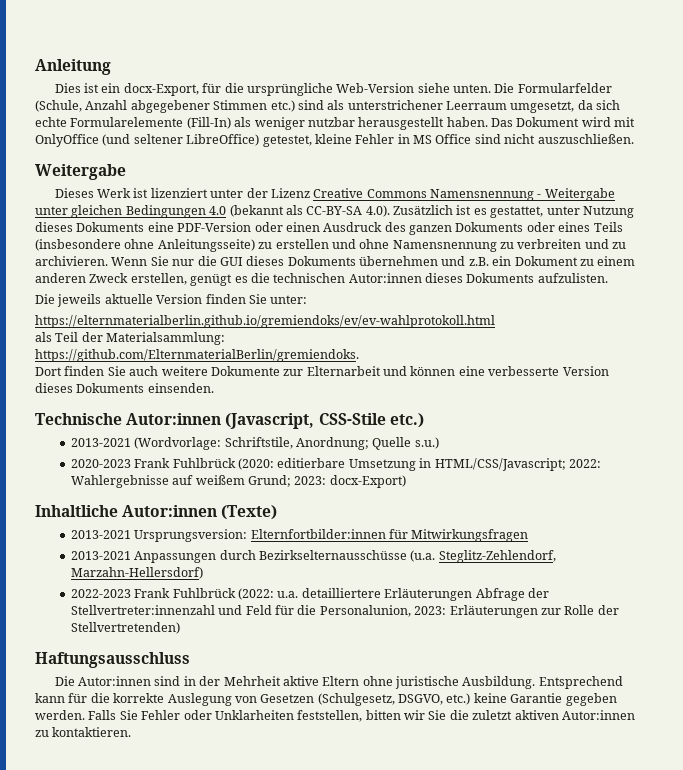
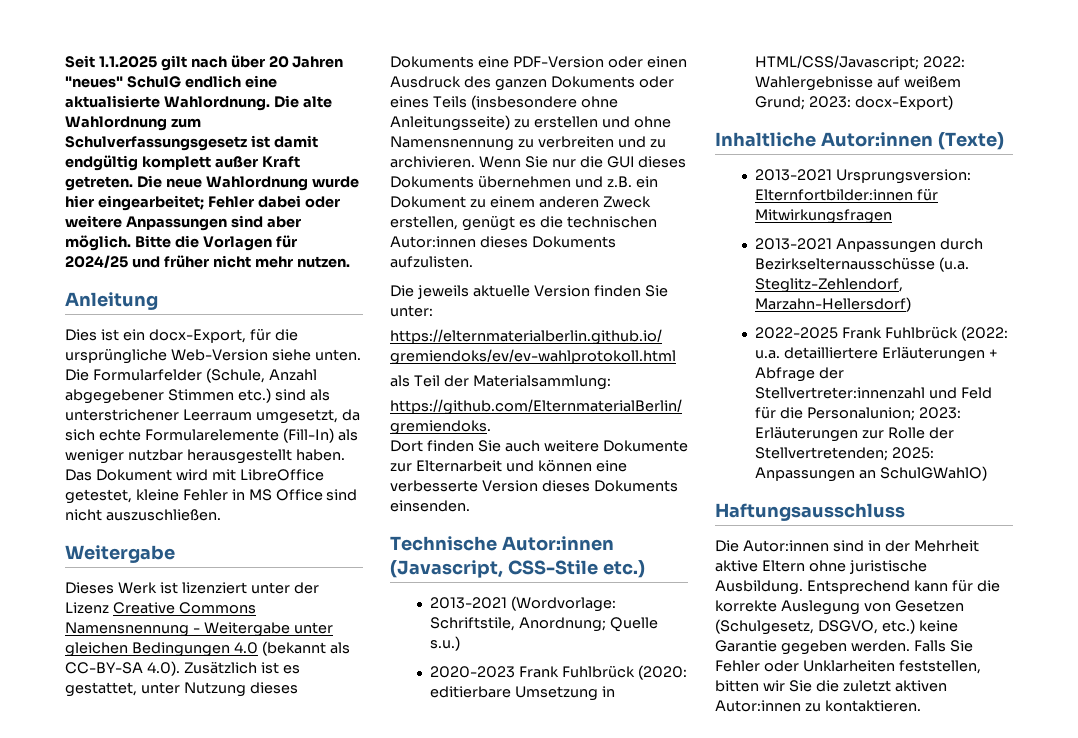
+ Seit 1.1.2025 gilt nach über 20 Jahren "neues" SchulG endlich eine aktualisierte Wahlordnung. Die alte Wahlordnung zum Schulverfassungsgesetz ist damit endgültig komplett außer Kraft getreten. Die neue Wahlordnung wurde hier eingearbeitet; Fehler dabei oder weitere Anpassungen sind aber möglich. Bitte die Vorlagen für 2024/25 und früher nicht mehr nutzen.
- Das Dokument wird mit OnlyOffice (und seltener LibreOffice) getestet, kleine Fehler in MS Office sind nicht auszuschließen.
+ Das Dokument wird mit LibreOffice getestet, kleine Fehler in MS Office sind nicht auszuschließen.
- 2022-2023 Frank Fuhlbrück (2022: u.a. detailliertere Erläuterungen Abfrage der Stellvertreter:innenzahl und Feld für die Personalunion, 2023: Erläuterungen zur Rolle der Stellvertretenden)
+ 2022-2025 Frank Fuhlbrück (2022: u.a. detailliertere Erläuterungen + Abfrage der Stellvertreter:innenzahl und Feld für die Personalunion; 2023: Erläuterungen zur Rolle der Stellvertretenden; 2025: Anpassungen an SchulGWahlO)

